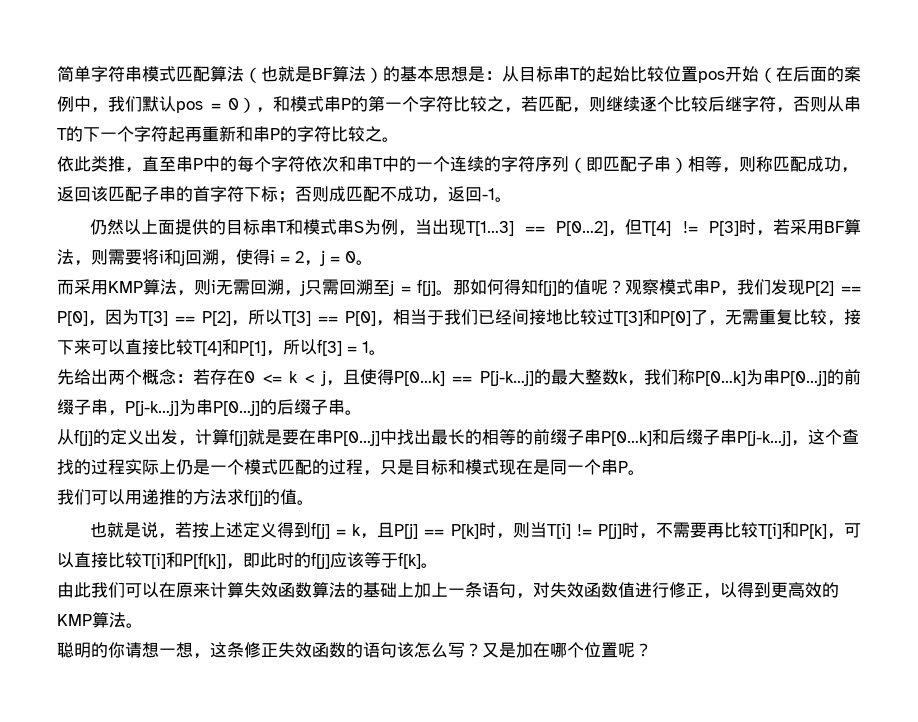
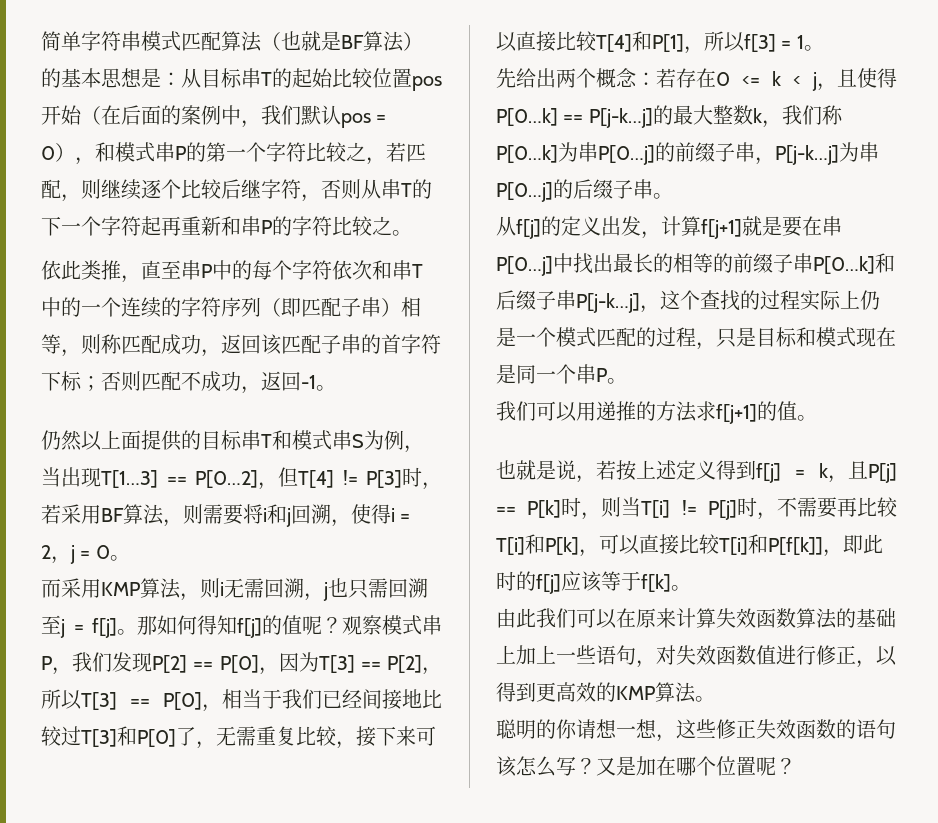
- 依此类推，直至串P中的每个字符依次和串T中的一个连续的字符序列（即匹配子串）相等，则称匹配成功，返回该匹配子串的首字符下标；否则成匹配不成功，返回-1。
+ 依此类推，直至串P中的每个字符依次和串T中的一个连续的字符序列（即匹配子串）相等，则称匹配成功，返回该匹配子串的首字符下标；否则匹配不成功，返回-1。
- 而采用KMP算法，则i无需回溯，j只需回溯至j = f[j]。
+ 而采用KMP算法，则i无需回溯，j也只需回溯至j = f[j]。
- 从f[j]的定义出发，计算f[j]就是要在串P[0…j]中找出最长的相等的前缀子串P[0…k]和后缀子串P[j-k…j]，这个查找的过程实际上仍是一个模式匹配的过程，只是目标和模式现在是同一个串P。
+ 从f[j]的定义出发，计算f[j+1]就是要在串P[0…j]中找出最长的相等的前缀子串P[0…k]和后缀子串P[j-k…j]，这个查找的过程实际上仍是一个模式匹配的过程，只是目标和模式现在是同一个串P。
- 我们可以用递推的方法求f[j]的值。
+ 我们可以用递推的方法求f[j+1]的值。
- 由此我们可以在原来计算失效函数算法的基础上加上一条语句，对失效函数值进行修正，以得到更高效的KMP算法。
+ 由此我们可以在原来计算失效函数算法的基础上加上一些语句，对失效函数值进行修正，以得到更高效的KMP算法。
- 聪明的你请想一想，这条修正失效函数的语句该怎么写？
+ 聪明的你请想一想，这些修正失效函数的语句该怎么写？

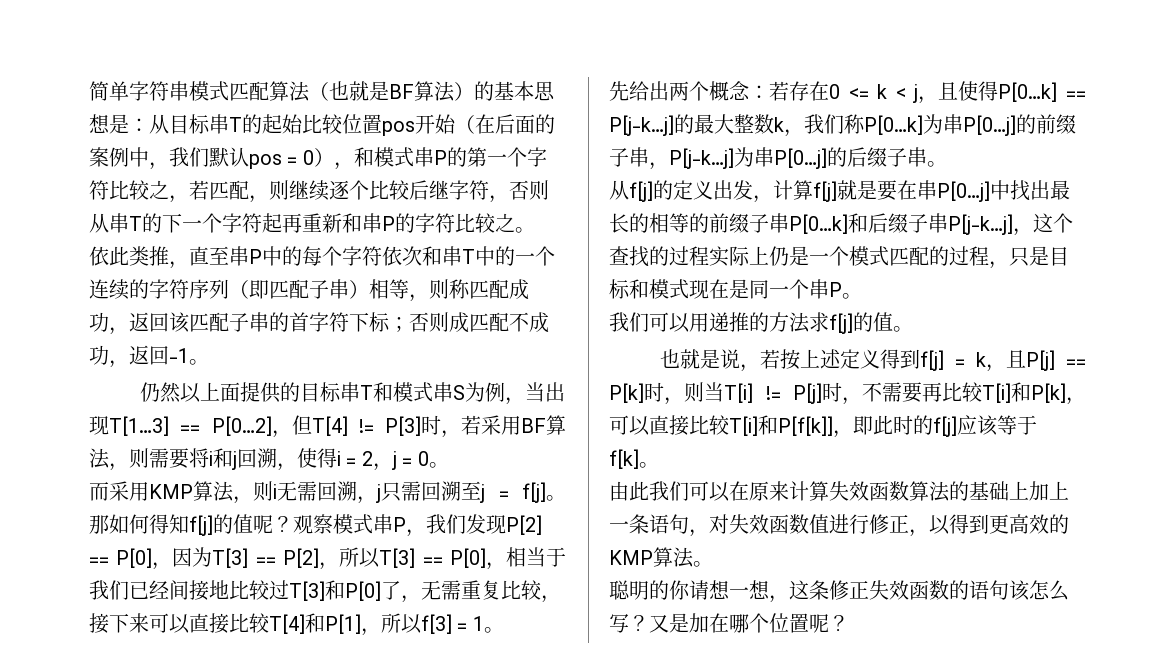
- 依此类推，直至串P中的每个字符依次和串T中的一个连续的字符序列（即匹配子串）相等，则称匹配成功，返回该匹配子串的首字符下标；否则匹配不成功，返回-1。
+ 依此类推，直至串P中的每个字符依次和串T中的一个连续的字符序列（即匹配子串）相等，则称匹配成功，返回该匹配子串的首字符下标；否则成匹配不成功，返回-1。
- 而采用KMP算法，则i无需回溯，j也只需回溯至j = f[j]。
+ 而采用KMP算法，则i无需回溯，j只需回溯至j = f[j]。
- 从f[j]的定义出发，计算f[j+1]就是要在串P[0…j]中找出最长的相等的前缀子串P[0…k]和后缀子串P[j-k…j]，这个查找的过程实际上仍是一个模式匹配的过程，只是目标和模式现在是同一个串P。
+ 从f[j]的定义出发，计算f[j]就是要在串P[0…j]中找出最长的相等的前缀子串P[0…k]和后缀子串P[j-k…j]，这个查找的过程实际上仍是一个模式匹配的过程，只是目标和模式现在是同一个串P。
- 我们可以用递推的方法求f[j+1]的值。
+ 我们可以用递推的方法求f[j]的值。
- 由此我们可以在原来计算失效函数算法的基础上加上一些语句，对失效函数值进行修正，以得到更高效的KMP算法。
+ 由此我们可以在原来计算失效函数算法的基础上加上一条语句，对失效函数值进行修正，以得到更高效的KMP算法。
- 聪明的你请想一想，这些修正失效函数的语句该怎么写？
+ 聪明的你请想一想，这条修正失效函数的语句该怎么写？

